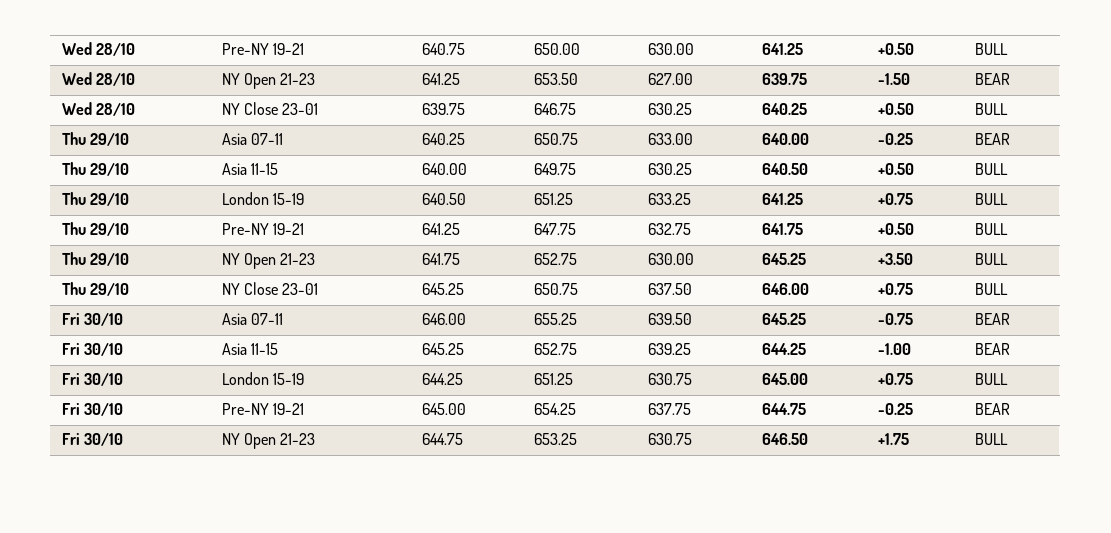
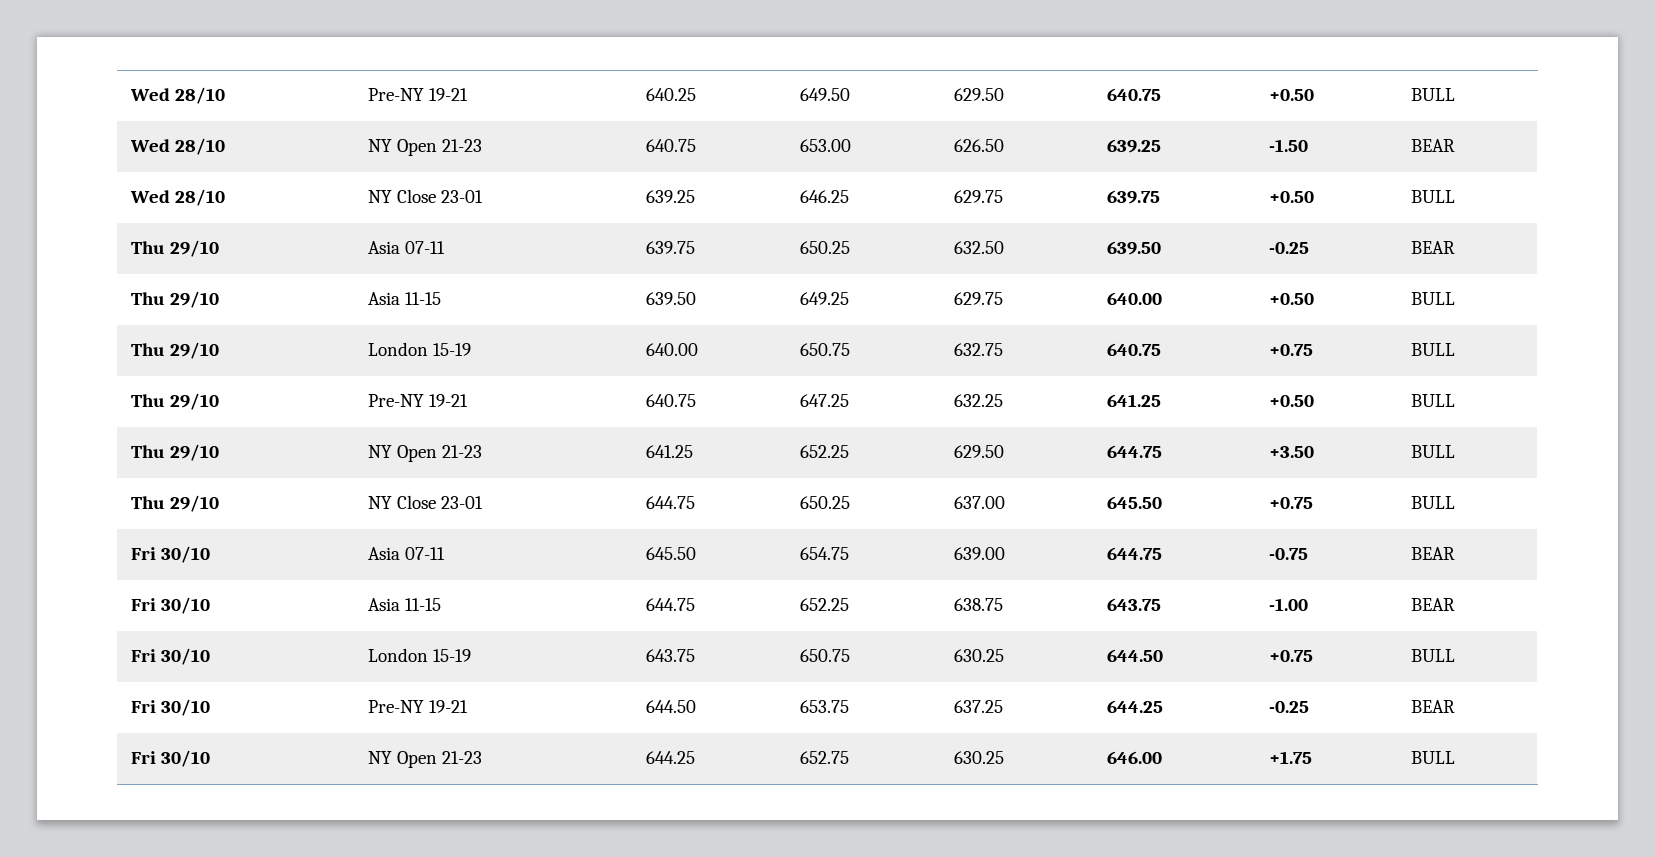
- Wed 28/10 | Pre-NY 19-21 | 640.75 | 650.00 | 630.00 | 641.25 | +0.50 | BULL
+ Wed 28/10 | Pre-NY 19-21 | 640.25 | 649.50 | 629.50 | 640.75 | +0.50 | BULL
- Wed 28/10 | NY Open 21-23 | 641.25 | 653.50 | 627.00 | 639.75 | -1.50 | BEAR
+ Wed 28/10 | NY Open 21-23 | 640.75 | 653.00 | 626.50 | 639.25 | -1.50 | BEAR
- Wed 28/10 | NY Close 23-01 | 639.75 | 646.75 | 630.25 | 640.25 | +0.50 | BULL
+ Wed 28/10 | NY Close 23-01 | 639.25 | 646.25 | 629.75 | 639.75 | +0.50 | BULL
- Thu 29/10 | Asia 07-11 | 640.25 | 650.75 | 633.00 | 640.00 | -0.25 | BEAR
+ Thu 29/10 | Asia 07-11 | 639.75 | 650.25 | 632.50 | 639.50 | -0.25 | BEAR
- Thu 29/10 | Asia 11-15 | 640.00 | 649.75 | 630.25 | 640.50 | +0.50 | BULL
+ Thu 29/10 | Asia 11-15 | 639.50 | 649.25 | 629.75 | 640.00 | +0.50 | BULL
- Thu 29/10 | London 15-19 | 640.50 | 651.25 | 633.25 | 641.25 | +0.75 | BULL
+ Thu 29/10 | London 15-19 | 640.00 | 650.75 | 632.75 | 640.75 | +0.75 | BULL
- Thu 29/10 | Pre-NY 19-21 | 641.25 | 647.75 | 632.75 | 641.75 | +0.50 | BULL
+ Thu 29/10 | Pre-NY 19-21 | 640.75 | 647.25 | 632.25 | 641.25 | +0.50 | BULL
- Thu 29/10 | NY Open 21-23 | 641.75 | 652.75 | 630.00 | 645.25 | +3.50 | BULL
+ Thu 29/10 | NY Open 21-23 | 641.25 | 652.25 | 629.50 | 644.75 | +3.50 | BULL
- Thu 29/10 | NY Close 23-01 | 645.25 | 650.75 | 637.50 | 646.00 | +0.75 | BULL
+ Thu 29/10 | NY Close 23-01 | 644.75 | 650.25 | 637.00 | 645.50 | +0.75 | BULL
- Fri 30/10 | Asia 07-11 | 646.00 | 655.25 | 639.50 | 645.25 | -0.75 | BEAR
+ Fri 30/10 | Asia 07-11 | 645.50 | 654.75 | 639.00 | 644.75 | -0.75 | BEAR
- Fri 30/10 | Asia 11-15 | 645.25 | 652.75 | 639.25 | 644.25 | -1.00 | BEAR
+ Fri 30/10 | Asia 11-15 | 644.75 | 652.25 | 638.75 | 643.75 | -1.00 | BEAR
- Fri 30/10 | London 15-19 | 644.25 | 651.25 | 630.75 | 645.00 | +0.75 | BULL
+ Fri 30/10 | London 15-19 | 643.75 | 650.75 | 630.25 | 644.50 | +0.75 | BULL
- Fri 30/10 | Pre-NY 19-21 | 645.00 | 654.25 | 637.75 | 644.75 | -0.25 | BEAR
+ Fri 30/10 | Pre-NY 19-21 | 644.50 | 653.75 | 637.25 | 644.25 | -0.25 | BEAR
- Fri 30/10 | NY Open 21-23 | 644.75 | 653.25 | 630.75 | 646.50 | +1.75 | BULL
+ Fri 30/10 | NY Open 21-23 | 644.25 | 652.75 | 630.25 | 646.00 | +1.75 | BULL

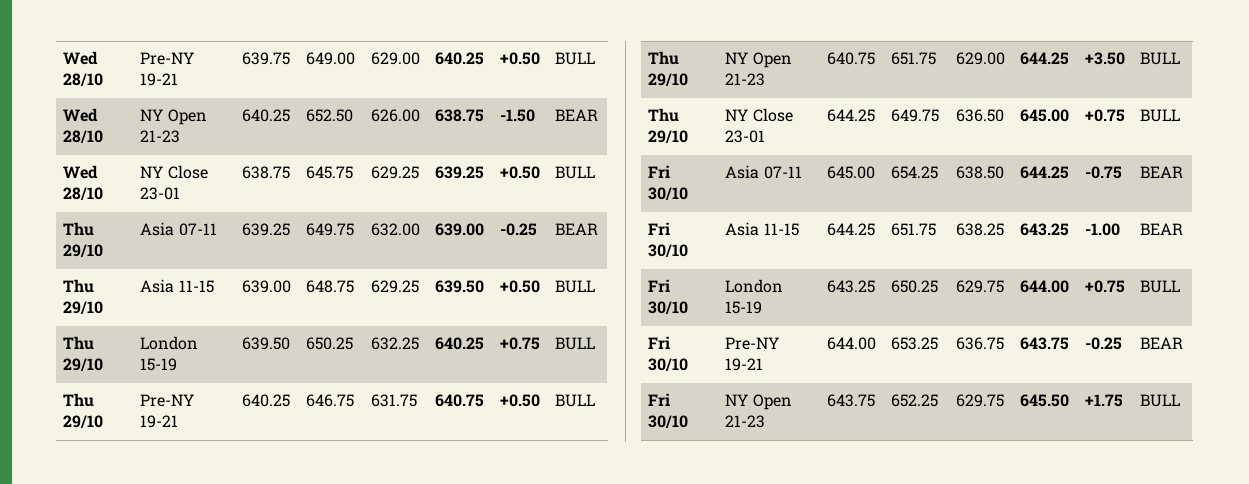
- Wed 28/10 | Pre-NY 19-21 | 640.25 | 649.50 | 629.50 | 640.75 | +0.50 | BULL
+ Wed 28/10 | Pre-NY 19-21 | 639.75 | 649.00 | 629.00 | 640.25 | +0.50 | BULL
- Wed 28/10 | NY Open 21-23 | 640.75 | 653.00 | 626.50 | 639.25 | -1.50 | BEAR
+ Wed 28/10 | NY Open 21-23 | 640.25 | 652.50 | 626.00 | 638.75 | -1.50 | BEAR
- Wed 28/10 | NY Close 23-01 | 639.25 | 646.25 | 629.75 | 639.75 | +0.50 | BULL
+ Wed 28/10 | NY Close 23-01 | 638.75 | 645.75 | 629.25 | 639.25 | +0.50 | BULL
- Thu 29/10 | Asia 07-11 | 639.75 | 650.25 | 632.50 | 639.50 | -0.25 | BEAR
+ Thu 29/10 | Asia 07-11 | 639.25 | 649.75 | 632.00 | 639.00 | -0.25 | BEAR
- Thu 29/10 | Asia 11-15 | 639.50 | 649.25 | 629.75 | 640.00 | +0.50 | BULL
+ Thu 29/10 | Asia 11-15 | 639.00 | 648.75 | 629.25 | 639.50 | +0.50 | BULL
- Thu 29/10 | London 15-19 | 640.00 | 650.75 | 632.75 | 640.75 | +0.75 | BULL
+ Thu 29/10 | London 15-19 | 639.50 | 650.25 | 632.25 | 640.25 | +0.75 | BULL
- Thu 29/10 | Pre-NY 19-21 | 640.75 | 647.25 | 632.25 | 641.25 | +0.50 | BULL
+ Thu 29/10 | Pre-NY 19-21 | 640.25 | 646.75 | 631.75 | 640.75 | +0.50 | BULL
- Thu 29/10 | NY Open 21-23 | 641.25 | 652.25 | 629.50 | 644.75 | +3.50 | BULL
+ Thu 29/10 | NY Open 21-23 | 640.75 | 651.75 | 629.00 | 644.25 | +3.50 | BULL
- Thu 29/10 | NY Close 23-01 | 644.75 | 650.25 | 637.00 | 645.50 | +0.75 | BULL
+ Thu 29/10 | NY Close 23-01 | 644.25 | 649.75 | 636.50 | 645.00 | +0.75 | BULL
- Fri 30/10 | Asia 07-11 | 645.50 | 654.75 | 639.00 | 644.75 | -0.75 | BEAR
+ Fri 30/10 | Asia 07-11 | 645.00 | 654.25 | 638.50 | 644.25 | -0.75 | BEAR
- Fri 30/10 | Asia 11-15 | 644.75 | 652.25 | 638.75 | 643.75 | -1.00 | BEAR
+ Fri 30/10 | Asia 11-15 | 644.25 | 651.75 | 638.25 | 643.25 | -1.00 | BEAR
- Fri 30/10 | London 15-19 | 643.75 | 650.75 | 630.25 | 644.50 | +0.75 | BULL
+ Fri 30/10 | London 15-19 | 643.25 | 650.25 | 629.75 | 644.00 | +0.75 | BULL
- Fri 30/10 | Pre-NY 19-21 | 644.50 | 653.75 | 637.25 | 644.25 | -0.25 | BEAR
+ Fri 30/10 | Pre-NY 19-21 | 644.00 | 653.25 | 636.75 | 643.75 | -0.25 | BEAR
- Fri 30/10 | NY Open 21-23 | 644.25 | 652.75 | 630.25 | 646.00 | +1.75 | BULL
+ Fri 30/10 | NY Open 21-23 | 643.75 | 652.25 | 629.75 | 645.50 | +1.75 | BULL

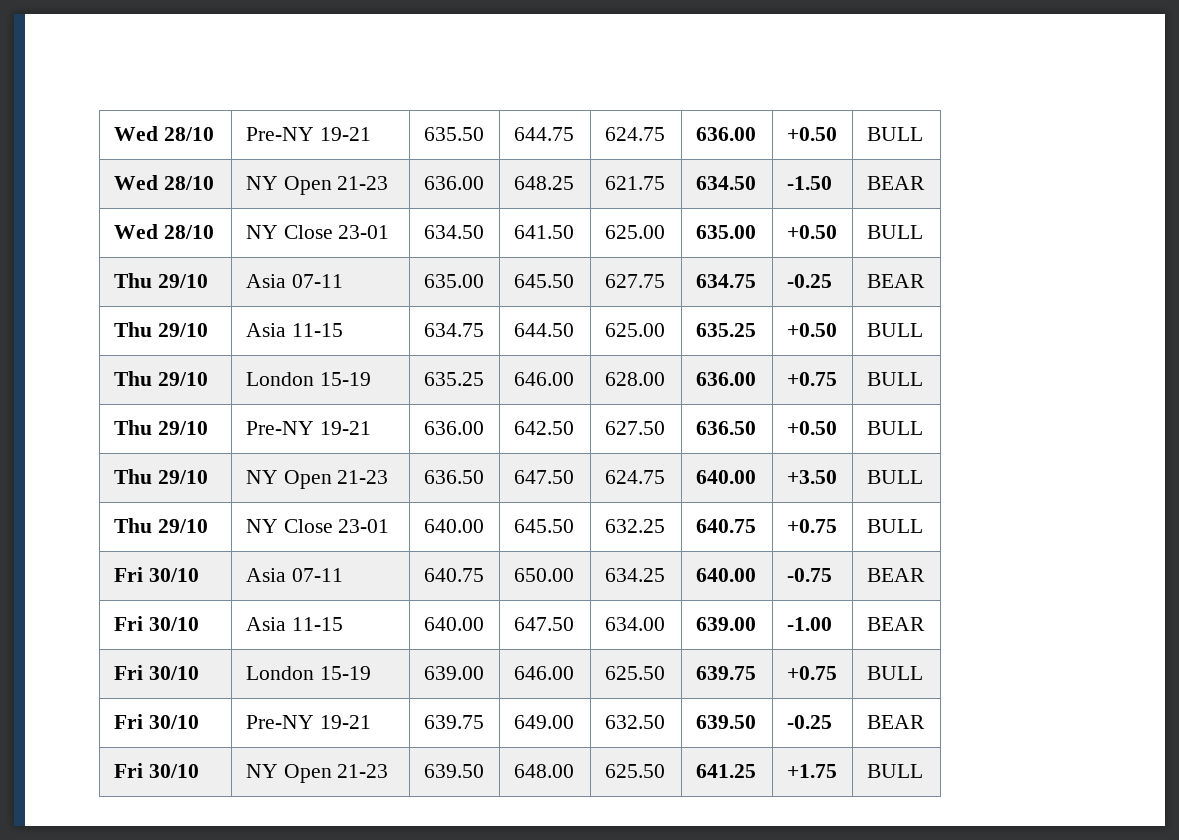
- Wed 28/10 | Pre-NY 19-21 | 639.75 | 649.00 | 629.00 | 640.25 | +0.50 | BULL
+ Wed 28/10 | Pre-NY 19-21 | 635.50 | 644.75 | 624.75 | 636.00 | +0.50 | BULL
- Wed 28/10 | NY Open 21-23 | 640.25 | 652.50 | 626.00 | 638.75 | -1.50 | BEAR
+ Wed 28/10 | NY Open 21-23 | 636.00 | 648.25 | 621.75 | 634.50 | -1.50 | BEAR
- Wed 28/10 | NY Close 23-01 | 638.75 | 645.75 | 629.25 | 639.25 | +0.50 | BULL
+ Wed 28/10 | NY Close 23-01 | 634.50 | 641.50 | 625.00 | 635.00 | +0.50 | BULL
- Thu 29/10 | Asia 07-11 | 639.25 | 649.75 | 632.00 | 639.00 | -0.25 | BEAR
+ Thu 29/10 | Asia 07-11 | 635.00 | 645.50 | 627.75 | 634.75 | -0.25 | BEAR
- Thu 29/10 | Asia 11-15 | 639.00 | 648.75 | 629.25 | 639.50 | +0.50 | BULL
+ Thu 29/10 | Asia 11-15 | 634.75 | 644.50 | 625.00 | 635.25 | +0.50 | BULL
- Thu 29/10 | London 15-19 | 639.50 | 650.25 | 632.25 | 640.25 | +0.75 | BULL
+ Thu 29/10 | London 15-19 | 635.25 | 646.00 | 628.00 | 636.00 | +0.75 | BULL
- Thu 29/10 | Pre-NY 19-21 | 640.25 | 646.75 | 631.75 | 640.75 | +0.50 | BULL
+ Thu 29/10 | Pre-NY 19-21 | 636.00 | 642.50 | 627.50 | 636.50 | +0.50 | BULL
- Thu 29/10 | NY Open 21-23 | 640.75 | 651.75 | 629.00 | 644.25 | +3.50 | BULL
+ Thu 29/10 | NY Open 21-23 | 636.50 | 647.50 | 624.75 | 640.00 | +3.50 | BULL
- Thu 29/10 | NY Close 23-01 | 644.25 | 649.75 | 636.50 | 645.00 | +0.75 | BULL
+ Thu 29/10 | NY Close 23-01 | 640.00 | 645.50 | 632.25 | 640.75 | +0.75 | BULL
- Fri 30/10 | Asia 07-11 | 645.00 | 654.25 | 638.50 | 644.25 | -0.75 | BEAR
+ Fri 30/10 | Asia 07-11 | 640.75 | 650.00 | 634.25 | 640.00 | -0.75 | BEAR
- Fri 30/10 | Asia 11-15 | 644.25 | 651.75 | 638.25 | 643.25 | -1.00 | BEAR
+ Fri 30/10 | Asia 11-15 | 640.00 | 647.50 | 634.00 | 639.00 | -1.00 | BEAR
- Fri 30/10 | London 15-19 | 643.25 | 650.25 | 629.75 | 644.00 | +0.75 | BULL
+ Fri 30/10 | London 15-19 | 639.00 | 646.00 | 625.50 | 639.75 | +0.75 | BULL
- Fri 30/10 | Pre-NY 19-21 | 644.00 | 653.25 | 636.75 | 643.75 | -0.25 | BEAR
+ Fri 30/10 | Pre-NY 19-21 | 639.75 | 649.00 | 632.50 | 639.50 | -0.25 | BEAR
- Fri 30/10 | NY Open 21-23 | 643.75 | 652.25 | 629.75 | 645.50 | +1.75 | BULL
+ Fri 30/10 | NY Open 21-23 | 639.50 | 648.00 | 625.50 | 641.25 | +1.75 | BULL

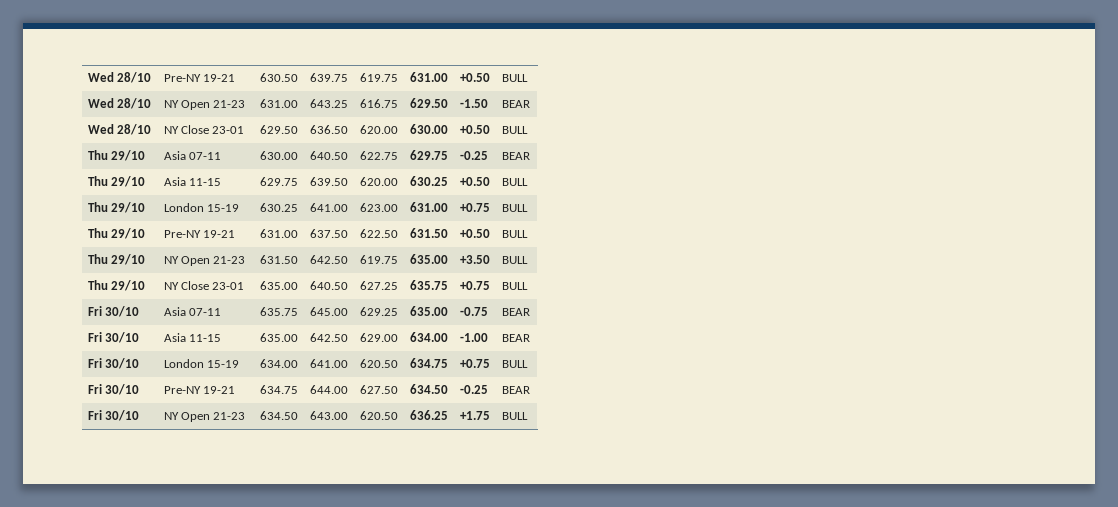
- Wed 28/10 | Pre-NY 19-21 | 635.50 | 644.75 | 624.75 | 636.00 | +0.50 | BULL
+ Wed 28/10 | Pre-NY 19-21 | 630.50 | 639.75 | 619.75 | 631.00 | +0.50 | BULL
- Wed 28/10 | NY Open 21-23 | 636.00 | 648.25 | 621.75 | 634.50 | -1.50 | BEAR
+ Wed 28/10 | NY Open 21-23 | 631.00 | 643.25 | 616.75 | 629.50 | -1.50 | BEAR
- Wed 28/10 | NY Close 23-01 | 634.50 | 641.50 | 625.00 | 635.00 | +0.50 | BULL
+ Wed 28/10 | NY Close 23-01 | 629.50 | 636.50 | 620.00 | 630.00 | +0.50 | BULL
- Thu 29/10 | Asia 07-11 | 635.00 | 645.50 | 627.75 | 634.75 | -0.25 | BEAR
+ Thu 29/10 | Asia 07-11 | 630.00 | 640.50 | 622.75 | 629.75 | -0.25 | BEAR
- Thu 29/10 | Asia 11-15 | 634.75 | 644.50 | 625.00 | 635.25 | +0.50 | BULL
+ Thu 29/10 | Asia 11-15 | 629.75 | 639.50 | 620.00 | 630.25 | +0.50 | BULL
- Thu 29/10 | London 15-19 | 635.25 | 646.00 | 628.00 | 636.00 | +0.75 | BULL
+ Thu 29/10 | London 15-19 | 630.25 | 641.00 | 623.00 | 631.00 | +0.75 | BULL
- Thu 29/10 | Pre-NY 19-21 | 636.00 | 642.50 | 627.50 | 636.50 | +0.50 | BULL
+ Thu 29/10 | Pre-NY 19-21 | 631.00 | 637.50 | 622.50 | 631.50 | +0.50 | BULL
- Thu 29/10 | NY Open 21-23 | 636.50 | 647.50 | 624.75 | 640.00 | +3.50 | BULL
+ Thu 29/10 | NY Open 21-23 | 631.50 | 642.50 | 619.75 | 635.00 | +3.50 | BULL
- Thu 29/10 | NY Close 23-01 | 640.00 | 645.50 | 632.25 | 640.75 | +0.75 | BULL
+ Thu 29/10 | NY Close 23-01 | 635.00 | 640.50 | 627.25 | 635.75 | +0.75 | BULL
- Fri 30/10 | Asia 07-11 | 640.75 | 650.00 | 634.25 | 640.00 | -0.75 | BEAR
+ Fri 30/10 | Asia 07-11 | 635.75 | 645.00 | 629.25 | 635.00 | -0.75 | BEAR
- Fri 30/10 | Asia 11-15 | 640.00 | 647.50 | 634.00 | 639.00 | -1.00 | BEAR
+ Fri 30/10 | Asia 11-15 | 635.00 | 642.50 | 629.00 | 634.00 | -1.00 | BEAR
- Fri 30/10 | London 15-19 | 639.00 | 646.00 | 625.50 | 639.75 | +0.75 | BULL
+ Fri 30/10 | London 15-19 | 634.00 | 641.00 | 620.50 | 634.75 | +0.75 | BULL
- Fri 30/10 | Pre-NY 19-21 | 639.75 | 649.00 | 632.50 | 639.50 | -0.25 | BEAR
+ Fri 30/10 | Pre-NY 19-21 | 634.75 | 644.00 | 627.50 | 634.50 | -0.25 | BEAR
- Fri 30/10 | NY Open 21-23 | 639.50 | 648.00 | 625.50 | 641.25 | +1.75 | BULL
+ Fri 30/10 | NY Open 21-23 | 634.50 | 643.00 | 620.50 | 636.25 | +1.75 | BULL

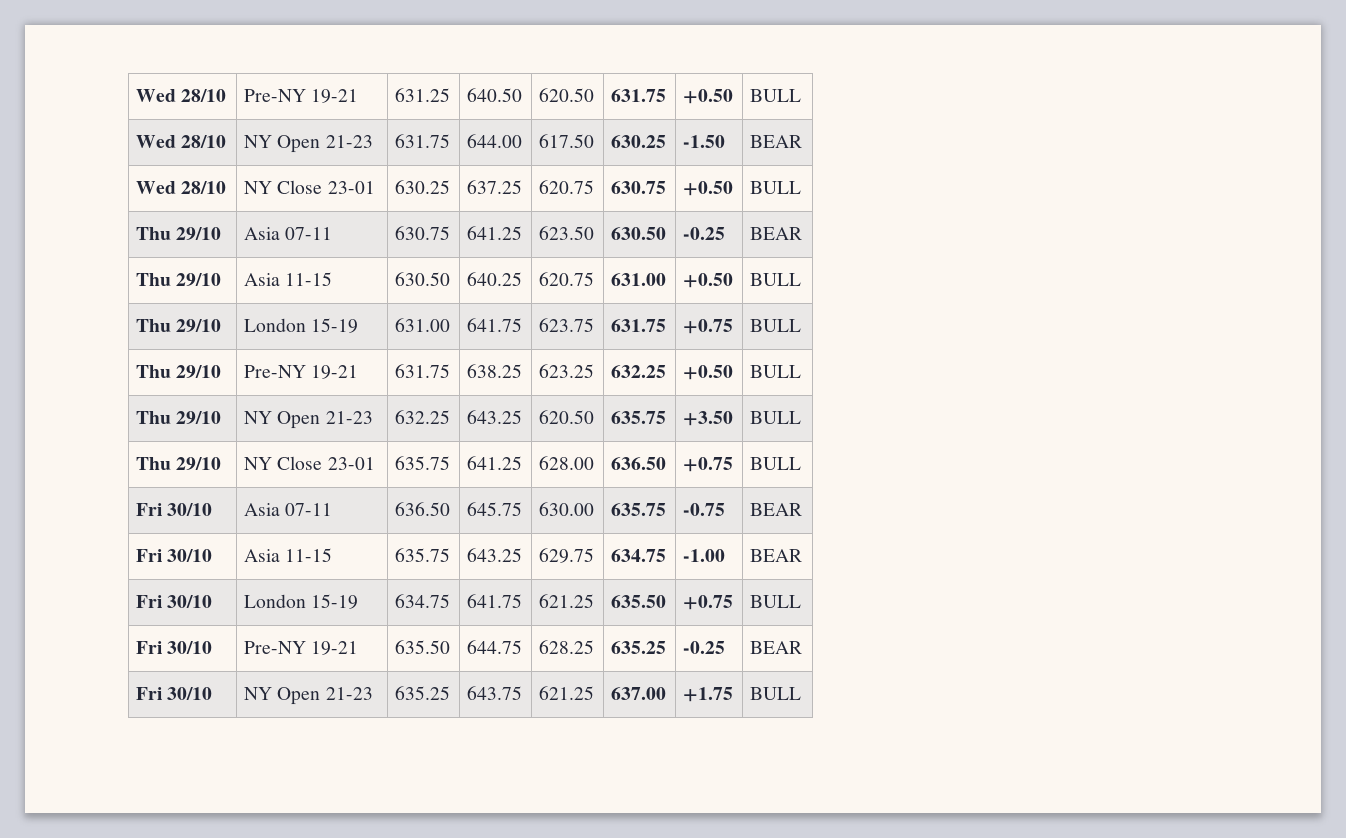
- Wed 28/10 | Pre-NY 19-21 | 630.50 | 639.75 | 619.75 | 631.00 | +0.50 | BULL
+ Wed 28/10 | Pre-NY 19-21 | 631.25 | 640.50 | 620.50 | 631.75 | +0.50 | BULL
- Wed 28/10 | NY Open 21-23 | 631.00 | 643.25 | 616.75 | 629.50 | -1.50 | BEAR
+ Wed 28/10 | NY Open 21-23 | 631.75 | 644.00 | 617.50 | 630.25 | -1.50 | BEAR
- Wed 28/10 | NY Close 23-01 | 629.50 | 636.50 | 620.00 | 630.00 | +0.50 | BULL
+ Wed 28/10 | NY Close 23-01 | 630.25 | 637.25 | 620.75 | 630.75 | +0.50 | BULL
- Thu 29/10 | Asia 07-11 | 630.00 | 640.50 | 622.75 | 629.75 | -0.25 | BEAR
+ Thu 29/10 | Asia 07-11 | 630.75 | 641.25 | 623.50 | 630.50 | -0.25 | BEAR
- Thu 29/10 | Asia 11-15 | 629.75 | 639.50 | 620.00 | 630.25 | +0.50 | BULL
+ Thu 29/10 | Asia 11-15 | 630.50 | 640.25 | 620.75 | 631.00 | +0.50 | BULL
- Thu 29/10 | London 15-19 | 630.25 | 641.00 | 623.00 | 631.00 | +0.75 | BULL
+ Thu 29/10 | London 15-19 | 631.00 | 641.75 | 623.75 | 631.75 | +0.75 | BULL
- Thu 29/10 | Pre-NY 19-21 | 631.00 | 637.50 | 622.50 | 631.50 | +0.50 | BULL
+ Thu 29/10 | Pre-NY 19-21 | 631.75 | 638.25 | 623.25 | 632.25 | +0.50 | BULL
- Thu 29/10 | NY Open 21-23 | 631.50 | 642.50 | 619.75 | 635.00 | +3.50 | BULL
+ Thu 29/10 | NY Open 21-23 | 632.25 | 643.25 | 620.50 | 635.75 | +3.50 | BULL
- Thu 29/10 | NY Close 23-01 | 635.00 | 640.50 | 627.25 | 635.75 | +0.75 | BULL
+ Thu 29/10 | NY Close 23-01 | 635.75 | 641.25 | 628.00 | 636.50 | +0.75 | BULL
- Fri 30/10 | Asia 07-11 | 635.75 | 645.00 | 629.25 | 635.00 | -0.75 | BEAR
+ Fri 30/10 | Asia 07-11 | 636.50 | 645.75 | 630.00 | 635.75 | -0.75 | BEAR
- Fri 30/10 | Asia 11-15 | 635.00 | 642.50 | 629.00 | 634.00 | -1.00 | BEAR
+ Fri 30/10 | Asia 11-15 | 635.75 | 643.25 | 629.75 | 634.75 | -1.00 | BEAR
- Fri 30/10 | London 15-19 | 634.00 | 641.00 | 620.50 | 634.75 | +0.75 | BULL
+ Fri 30/10 | London 15-19 | 634.75 | 641.75 | 621.25 | 635.50 | +0.75 | BULL
- Fri 30/10 | Pre-NY 19-21 | 634.75 | 644.00 | 627.50 | 634.50 | -0.25 | BEAR
+ Fri 30/10 | Pre-NY 19-21 | 635.50 | 644.75 | 628.25 | 635.25 | -0.25 | BEAR
- Fri 30/10 | NY Open 21-23 | 634.50 | 643.00 | 620.50 | 636.25 | +1.75 | BULL
+ Fri 30/10 | NY Open 21-23 | 635.25 | 643.75 | 621.25 | 637.00 | +1.75 | BULL

